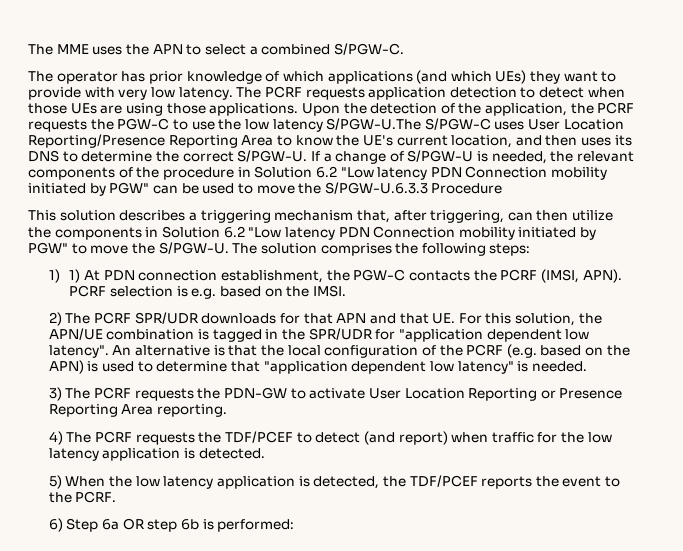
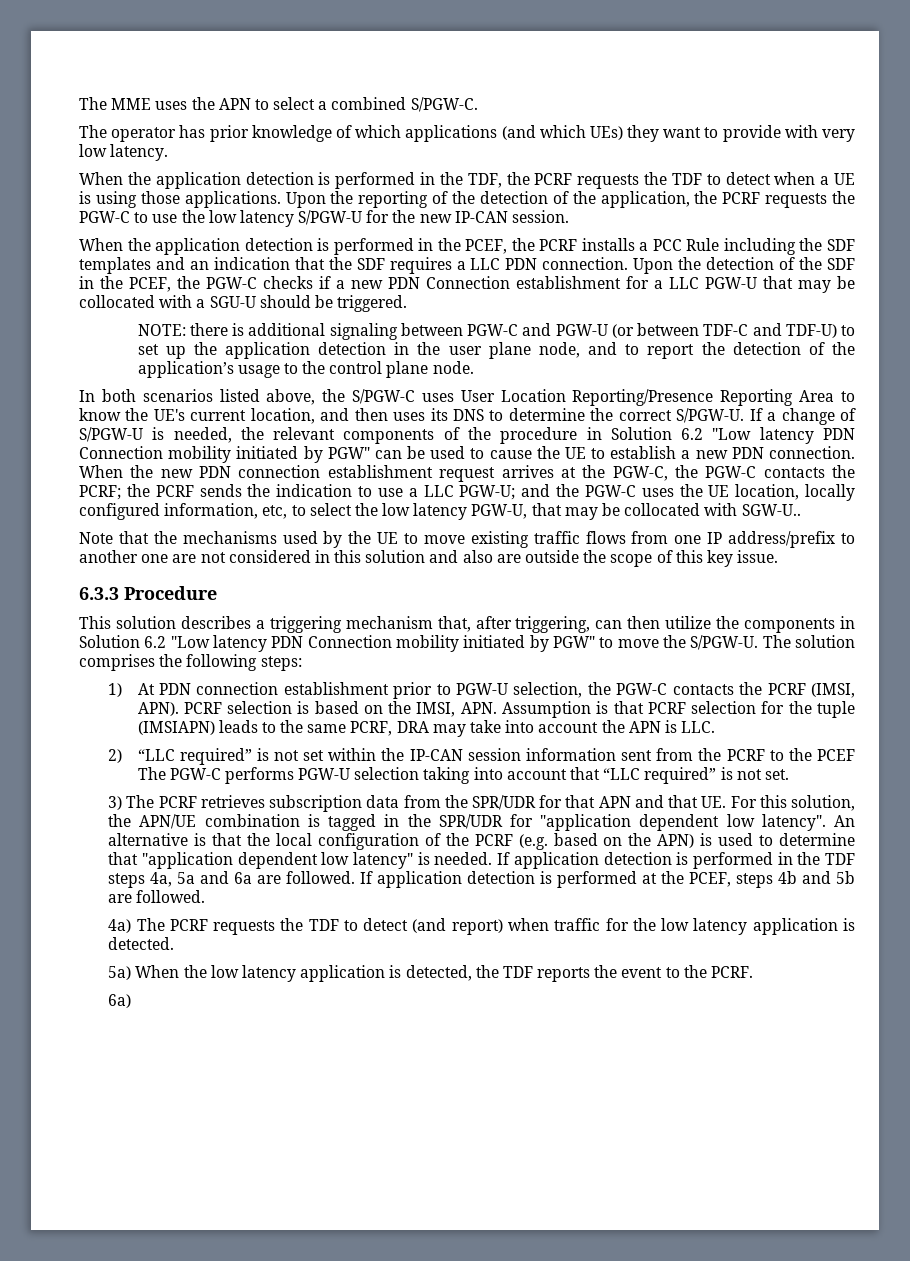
- The operator has prior knowledge of which applications (and which UEs) they want to provide with very low latency. The PCRF requests application detection to detect when those UEs are using those applications.
+ The operator has prior knowledge of which applications (and which UEs) they want to provide with very low latency.
+ When the application detection is performed in the TDF, the PCRF requests the TDF to detect when a UE is using those applications.
- Upon the detection of the application, the PCRF requests the PGW-C to use the low latency S/PGW-U.The S/PGW-C uses User Location Reporting/Presence Reporting Area to know the UE's current location, and then uses its DNS to determine the correct S/PGW-U.
+ Upon the reporting of the detection of the application, the PCRF requests the PGW-C to use the low latency S/PGW-U for the new IP-CAN session.
+ When the application detection is performed in the PCEF, the PCRF installs a PCC Rule including the SDF templates and an indication that the SDF requires a LLC PDN connection. Upon the detection of the SDF in the PCEF, the PGW-C checks if a new PDN Connection establishment for a LLC PGW-U that may be collocated with a SGU-U should be triggered.
+ NOTE: there is additional signaling between PGW-C and PGW-U (or between TDF-C and TDF-U) to set up the application detection in the user plane node, and to report the detection of the application’s usage to the control plane node.
+ In both scenarios listed above, the S/PGW-C uses User Location Reporting/Presence Reporting Area to know the UE's current location, and then uses its DNS to determine the correct S/PGW-U.
- If a change of S/PGW-U is needed, the relevant components of the procedure in Solution 6.2 "Low latency PDN Connection mobility initiated by PGW" can be used to move the S/PGW-U.6.3.3 Procedure
+ If a change of S/PGW-U is needed, the relevant components of the procedure in Solution 6.2 "Low latency PDN Connection mobility initiated by PGW" can be used to cause the UE to establish a new PDN connection. When the new PDN connection establishment request arrives at the PGW-C, the PGW-C contacts the PCRF; the PCRF sends the indication to use a LLC PGW-U; and the PGW-C uses the UE location, locally configured information, etc, to select the low latency PGW-U, that may be collocated with SGW-U..
+ Note that the mechanisms used by the UE to move existing traffic flows from one IP address/prefix to another one are not considered in this solution and also are outside the scope of this key issue.
+ 6.3.3 Procedure
- 1) 1) At PDN connection establishment, the PGW-C contacts the PCRF (IMSI, APN).
+ 1) At PDN connection establishment prior to PGW-U selection, the PGW-C contacts the PCRF (IMSI, APN).
- PCRF selection is e.g. based on the IMSI.
- 2) The PCRF SPR/UDR downloads for that APN and that UE. For this solution, the APN/UE combination is tagged in the SPR/UDR for "application dependent low latency".
+ PCRF selection is based on the IMSI, APN. Assumption is that PCRF selection for the tuple (IMSIAPN) leads to the same PCRF, DRA may take into account the APN is LLC.
+ 2) “LLC required” is not set within the IP-CAN session information sent from the PCRF to the PCEF The PGW-C performs PGW-U selection taking into account that “LLC required” is not set.
+ 3) The PCRF retrieves subscription data from the SPR/UDR for that APN and that UE. For this solution, the APN/UE combination is tagged in the SPR/UDR for "application dependent low latency".
- An alternative is that the local configuration of the PCRF (e.g. based on the APN) is used to determine that "application dependent low latency" is needed.
- 3) The PCRF requests the PDN-GW to activate User Location Reporting or Presence Reporting Area reporting.
- 4) The PCRF requests the TDF/PCEF to detect (and report) when traffic for the low latency application is detected.
+ An alternative is that the local configuration of the PCRF (e.g. based on the APN) is used to determine that "application dependent low latency" is needed. If application detection is performed in the TDF steps 4a, 5a and 6a are followed. If application detection is performed at the PCEF, steps 4b and 5b are followed.
+ 4a) The PCRF requests the TDF to detect (and report) when traffic for the low latency application is detected.
- 5) When the low latency application is detected, the TDF/PCEF reports the event to the PCRF.
+ 5a) When the low latency application is detected, the TDF reports the event to the PCRF.
- 6) Step 6a OR step 6b is performed:
+ 6a)

